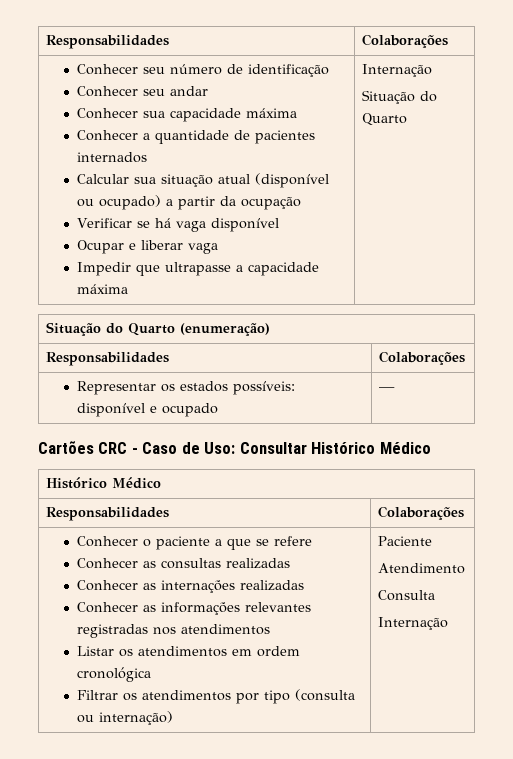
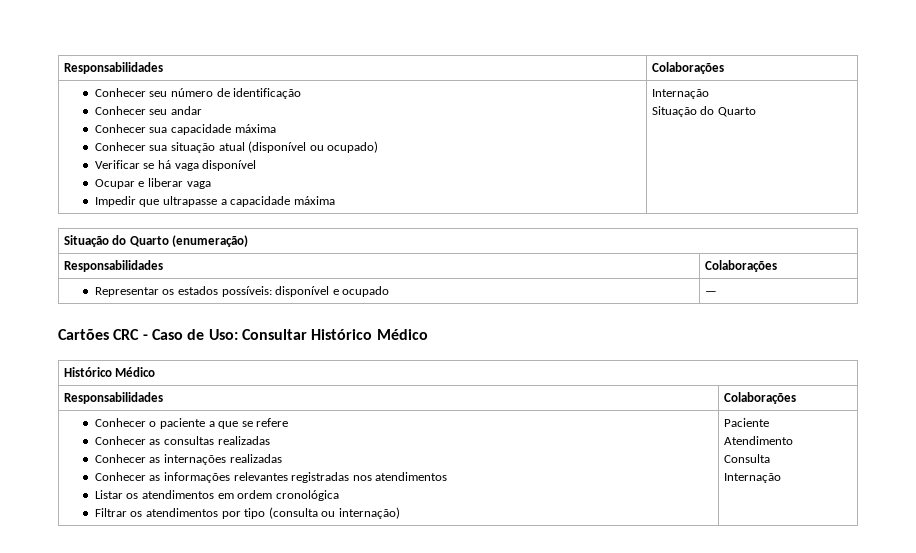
- Conhecer a quantidade de pacientes internados
- Calcular sua situação atual (disponível ou ocupado) a partir da ocupação
+ Conhecer sua situação atual (disponível ou ocupado)

